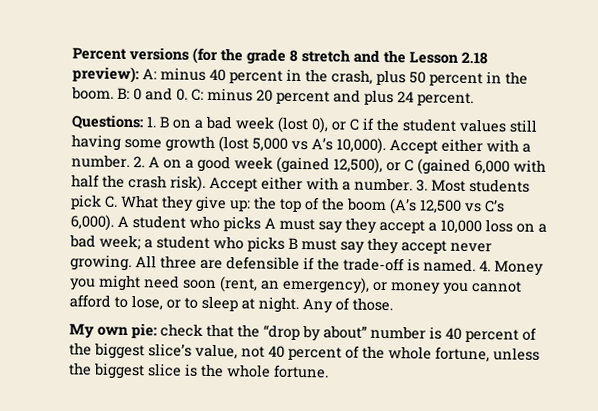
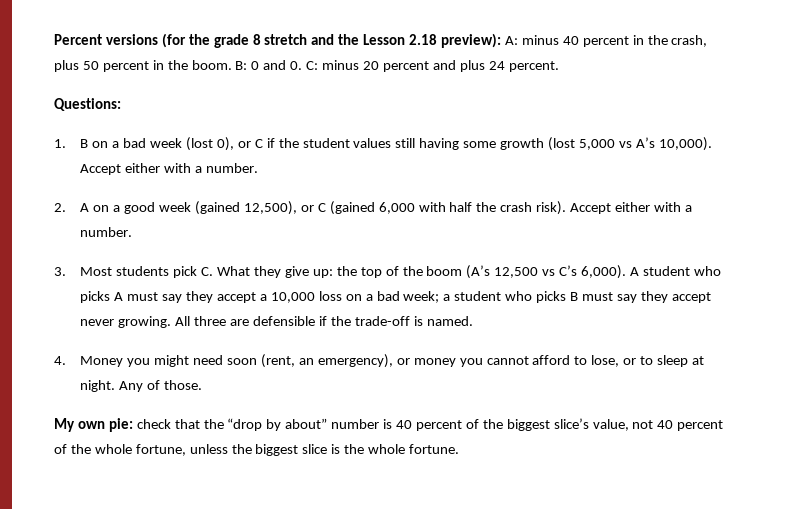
- Questions: 1. B on a bad week (lost 0), or C if the student values still having some growth (lost 5,000 vs A’s 10,000). Accept either with a number. 2. A on a good week (gained 12,500), or C (gained 6,000 with half the crash risk). Accept either with a number. 3. Most students pick C. What they give up:
+ Questions:
+ 1. B on a bad week (lost 0), or C if the student values still having some growth (lost 5,000 vs A’s 10,000). Accept either with a number.
+ 2. A on a good week (gained 12,500), or C (gained 6,000 with half the crash risk). Accept either with a number.
+ 3. Most students pick C. What they give up:
- All three are defensible if the trade-off is named. 4. Money you might need soon (rent, an emergency), or money you cannot afford to lose, or to sleep at night.
+ All three are defensible if the trade-off is named.
+ 4. Money you might need soon (rent, an emergency), or money you cannot afford to lose, or to sleep at night.

